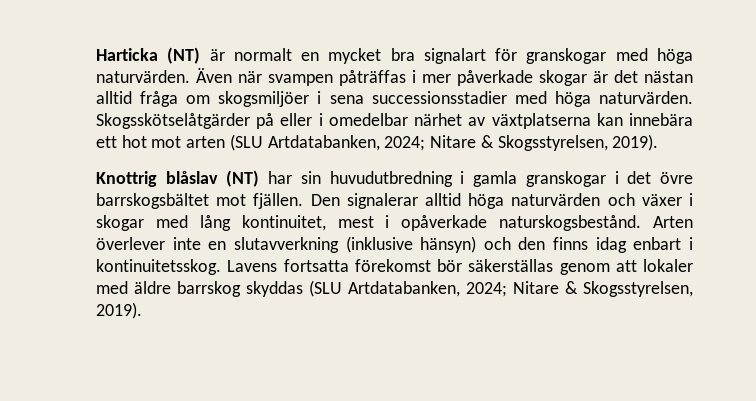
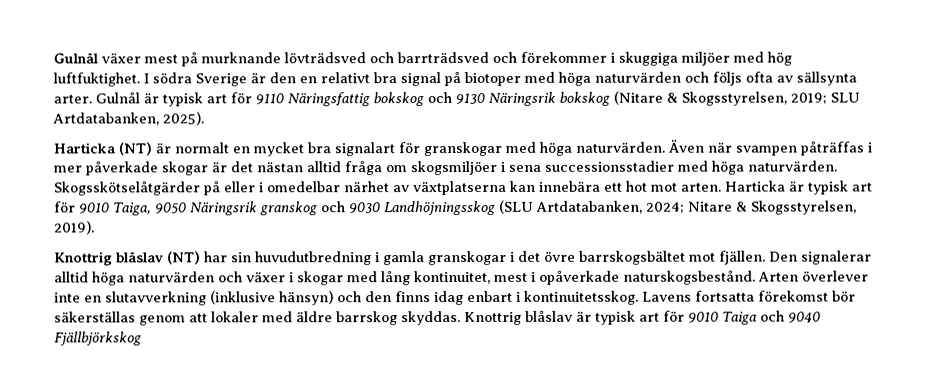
+ Gulnål växer mest på murknande lövträdsved och barrträdsved och förekommer i skuggiga miljöer med hög luftfuktighet. I södra Sverige är den en relativt bra signal på biotoper med höga naturvärden och följs ofta av sällsynta arter. Gulnål är typisk art för 9110 Näringsfattig bokskog och 9130 Näringsrik bokskog (Nitare & Skogsstyrelsen, 2019; SLU Artdatabanken, 2025).
- Skogsskötselåtgärder på eller i omedelbar närhet av växtplatserna kan innebära ett hot mot arten (SLU Artdatabanken, 2024; Nitare & Skogsstyrelsen, 2019).
+ Skogsskötselåtgärder på eller i omedelbar närhet av växtplatserna kan innebära ett hot mot arten. Harticka är typisk art för 9010 Taiga, 9050 Näringsrik granskog och 9030 Landhöjningsskog (SLU Artdatabanken, 2024; Nitare & Skogsstyrelsen, 2019).
- Lavens fortsatta förekomst bör säkerställas genom att lokaler med äldre barrskog skyddas (SLU Artdatabanken, 2024; Nitare & Skogsstyrelsen, 2019).
+ Lavens fortsatta förekomst bör säkerställas genom att lokaler med äldre barrskog skyddas. Knottrig blåslav är typisk art för 9010 Taiga och 9040 Fjällbjörkskog

